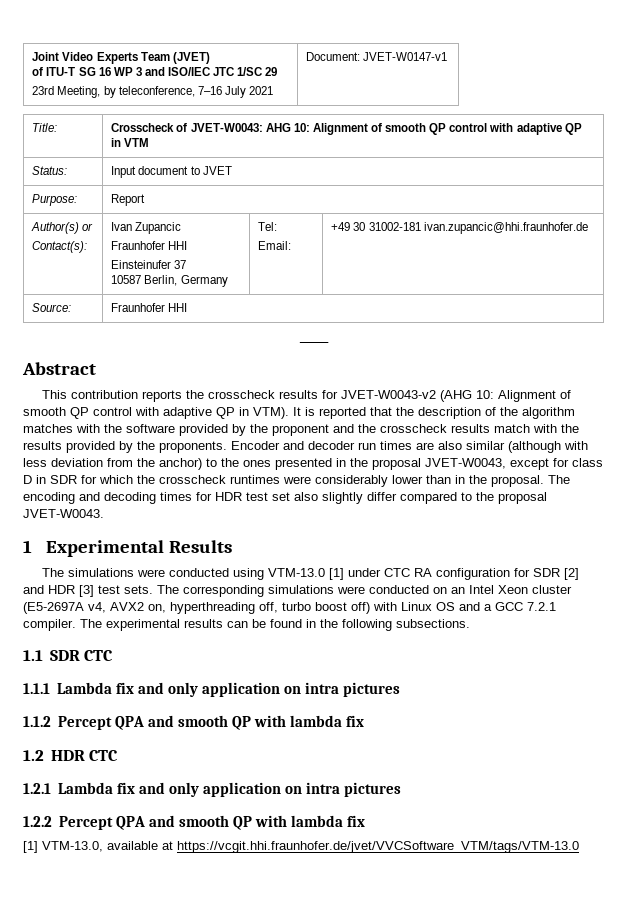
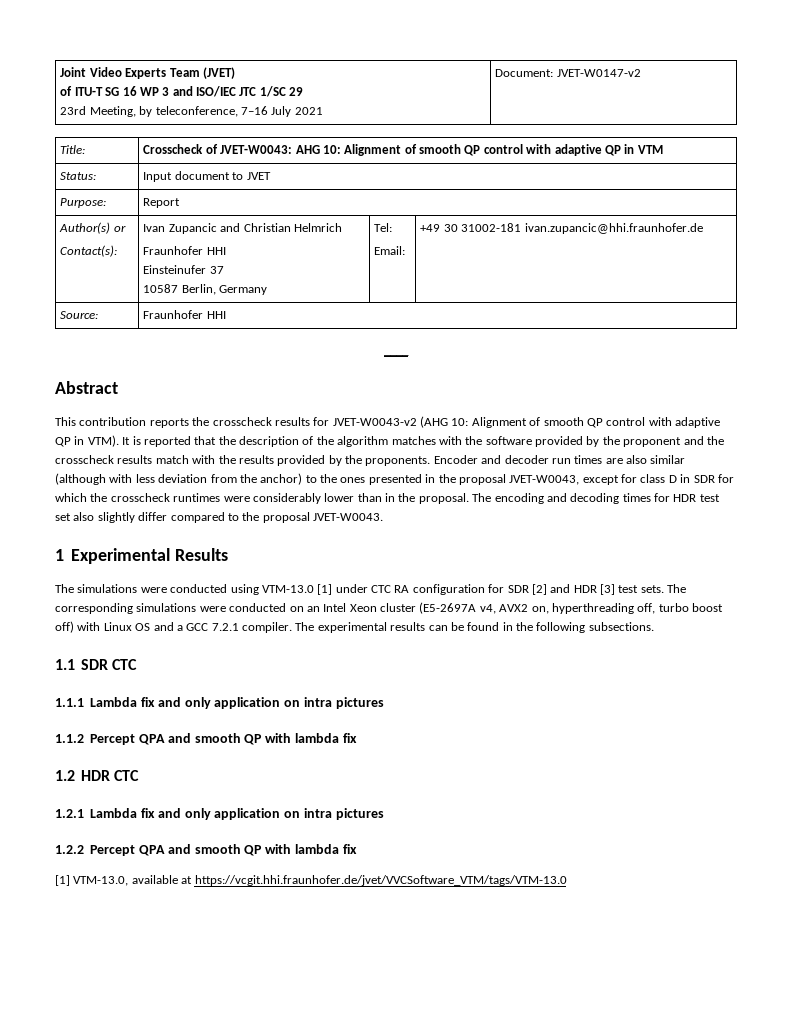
  Joint Video Experts Team (JVET)
  of ITU-T SG 16 WP 3 and ISO/IEC JTC 1/SC 29
- 23rd Meeting, by teleconference, 7–16 July 2021 | Document: JVET-W0147-v1
+ 23rd Meeting, by teleconference, 7–16 July 2021 | Document: JVET-W0147-v2
  Author(s) or
- Contact(s): | Ivan Zupancic
+ Contact(s): | Ivan Zupancic and Christian Helmrich

